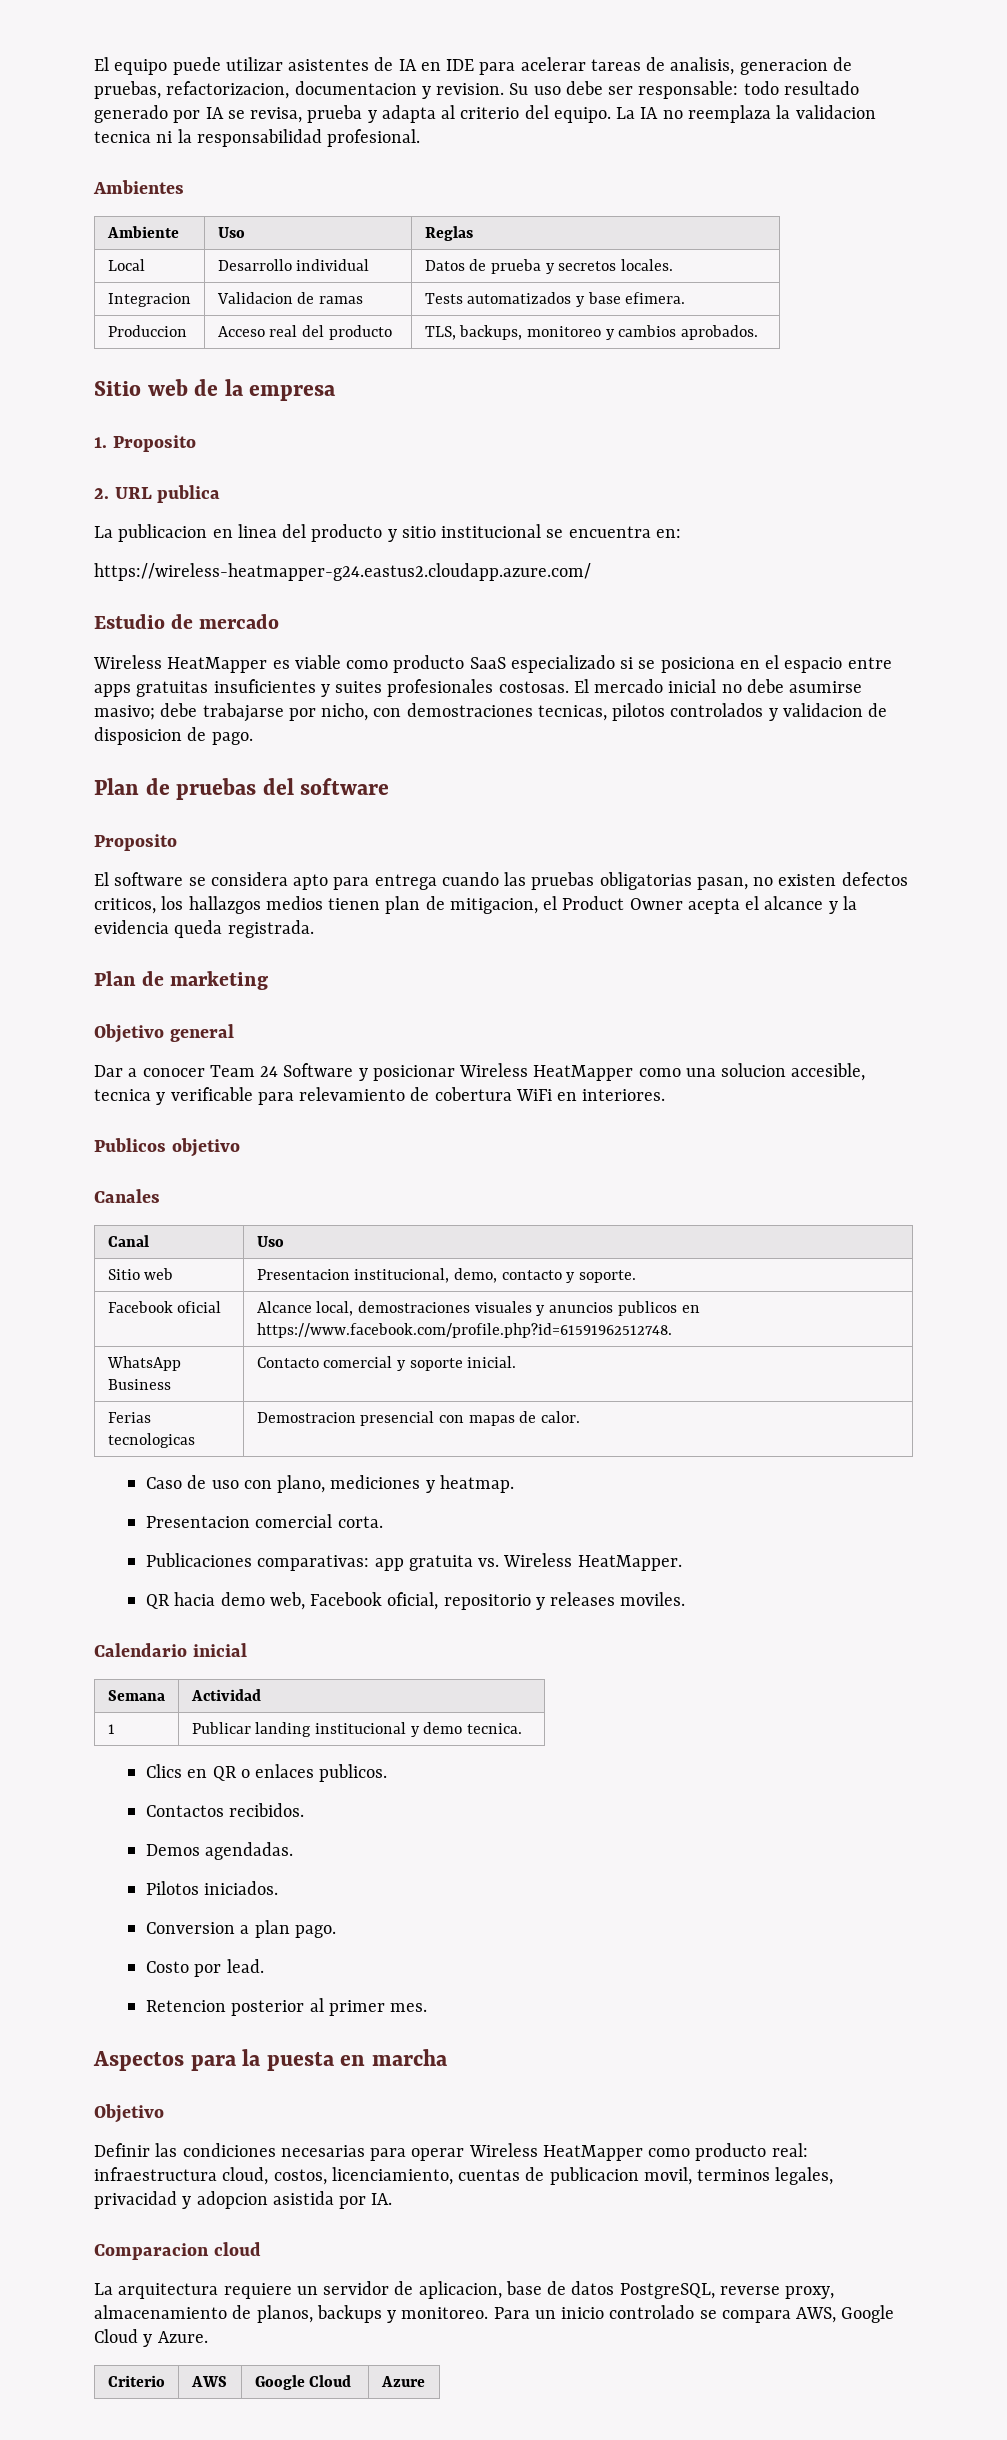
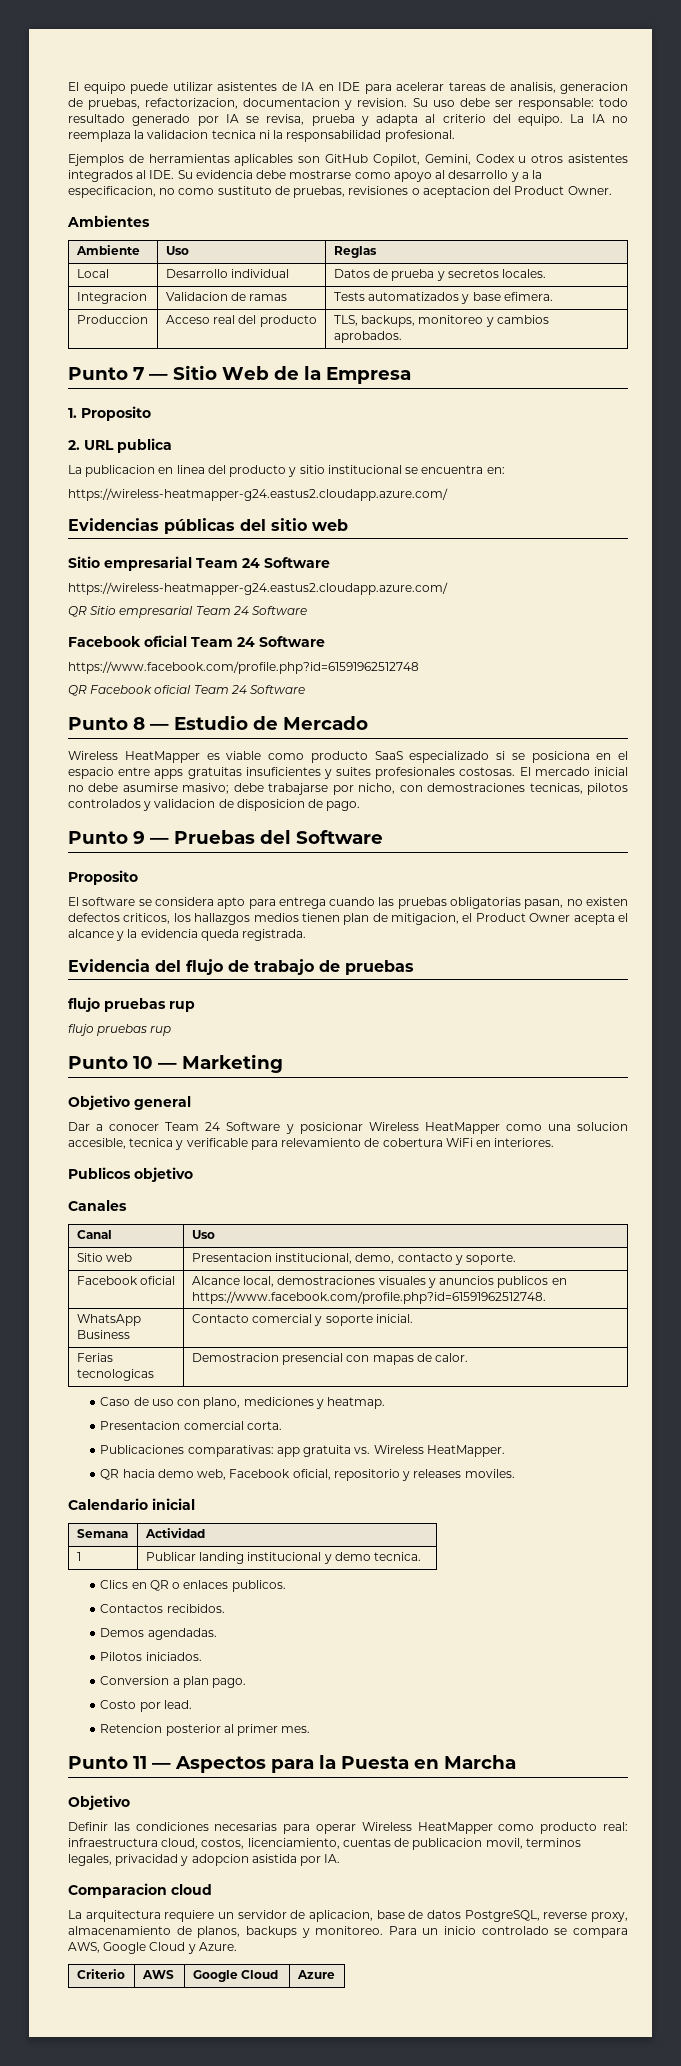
+ Ejemplos de herramientas aplicables son GitHub Copilot, Gemini, Codex u otros asistentes integrados al IDE. Su evidencia debe mostrarse como apoyo al desarrollo y a la especificacion, no como sustituto de pruebas, revisiones o aceptacion del Product Owner.
- Sitio web de la empresa
+ Punto 7 — Sitio Web de la Empresa
- Estudio de mercado
+ Evidencias públicas del sitio web
+ Sitio empresarial Team 24 Software
+ https://wireless-heatmapper-g24.eastus2.cloudapp.azure.com/
+ QR Sitio empresarial Team 24 Software
+ Facebook oficial Team 24 Software
+ https://www.facebook.com/profile.php?id=61591962512748
+ QR Facebook oficial Team 24 Software
+ Punto 8 — Estudio de Mercado
- Plan de pruebas del software
+ Punto 9 — Pruebas del Software
- Plan de marketing
+ Evidencia del flujo de trabajo de pruebas
+ flujo pruebas rup
+ flujo pruebas rup
+ Punto 10 — Marketing
- Aspectos para la puesta en marcha
+ Punto 11 — Aspectos para la Puesta en Marcha

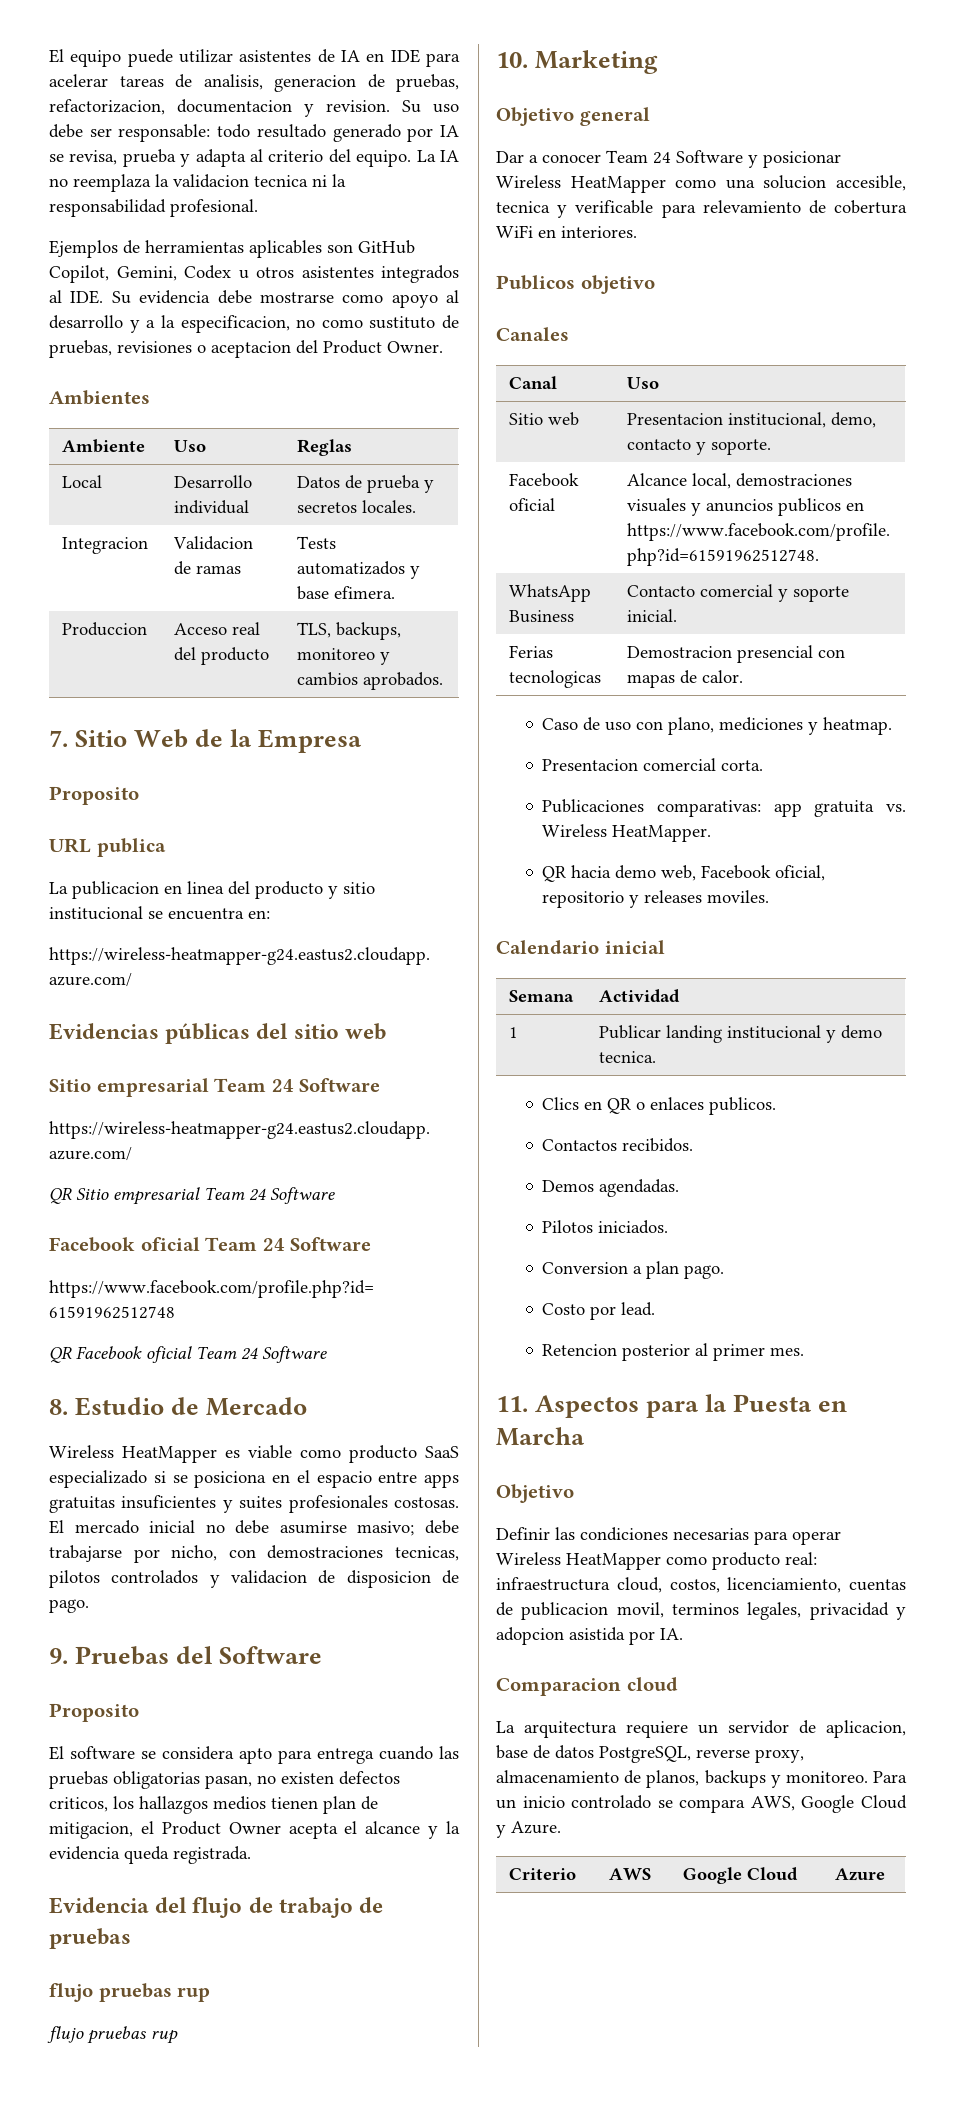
- Punto 7 — Sitio Web de la Empresa
- 1. Proposito
- 2. URL publica
+ 7. Sitio Web de la Empresa
+ Proposito
+ URL publica
- Punto 8 — Estudio de Mercado
+ 8. Estudio de Mercado
- Punto 9 — Pruebas del Software
+ 9. Pruebas del Software
- Punto 10 — Marketing
+ 10. Marketing
- Punto 11 — Aspectos para la Puesta en Marcha
+ 11. Aspectos para la Puesta en Marcha

